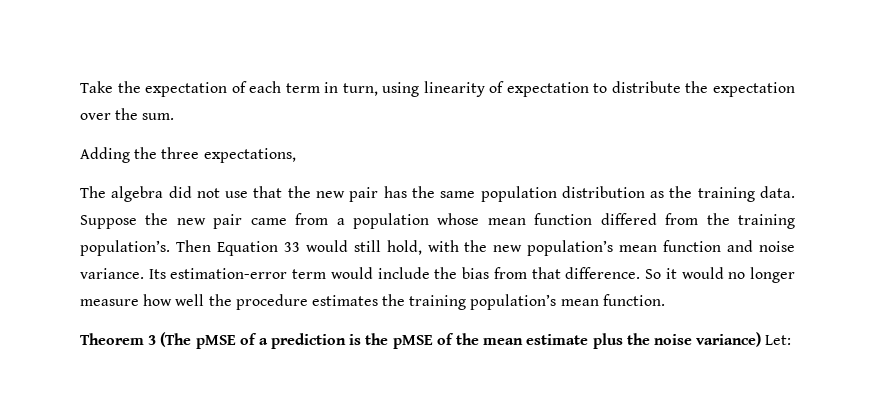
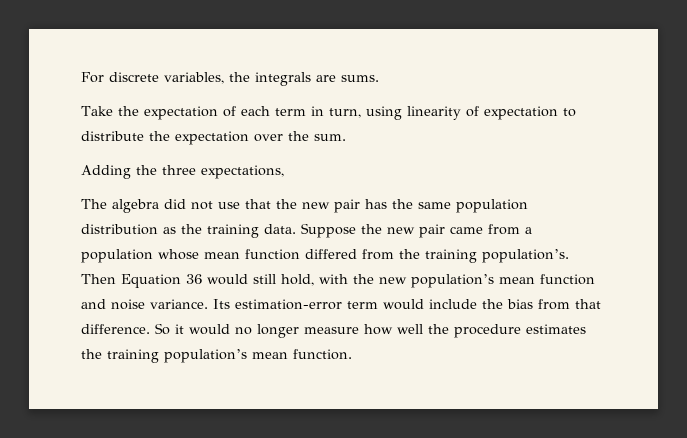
+ For discrete variables, the integrals are sums.
- Then Equation 33 would still hold, with the new population’s mean function and noise variance.
+ Then Equation 36 would still hold, with the new population’s mean function and noise variance.
- Theorem 3 (The pMSE of a prediction is the pMSE of the mean estimate plus the noise variance) Let:

